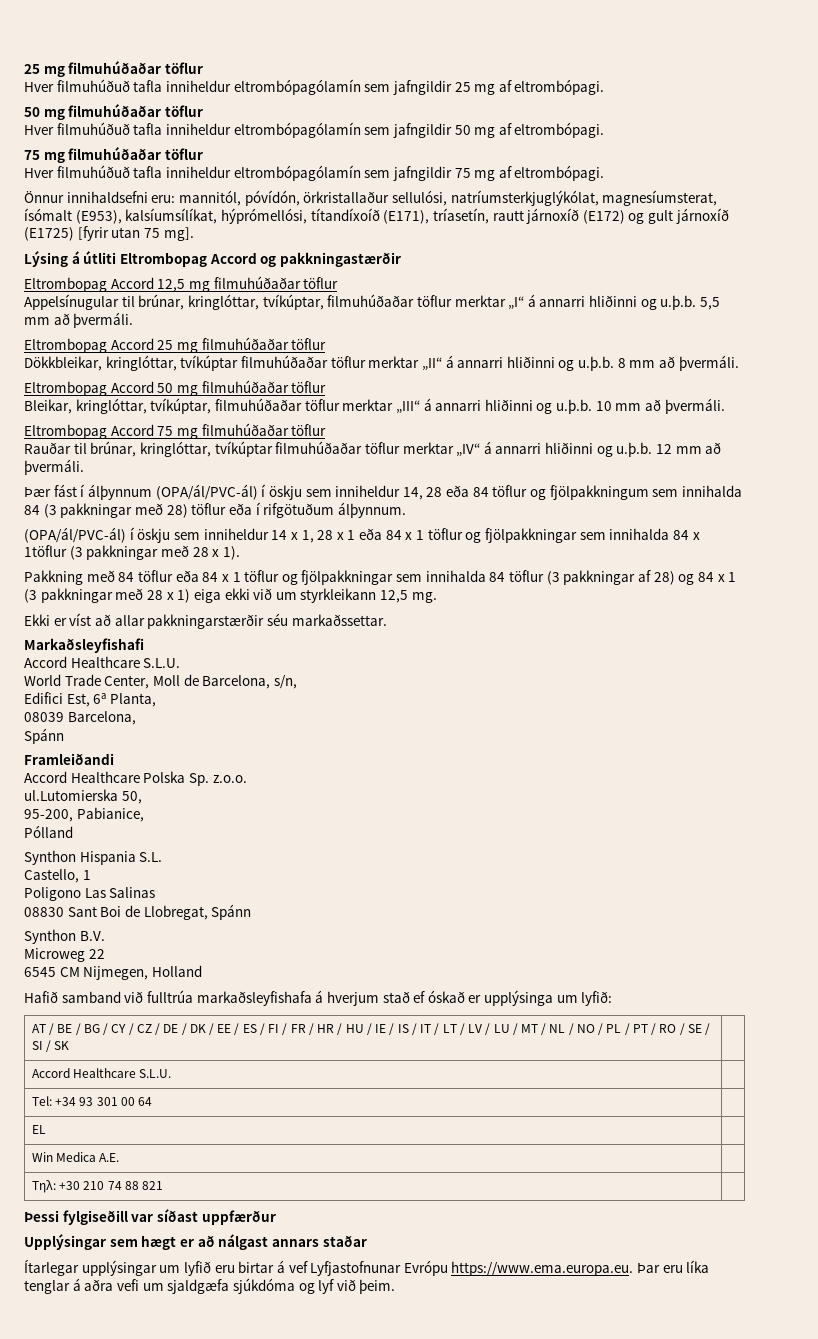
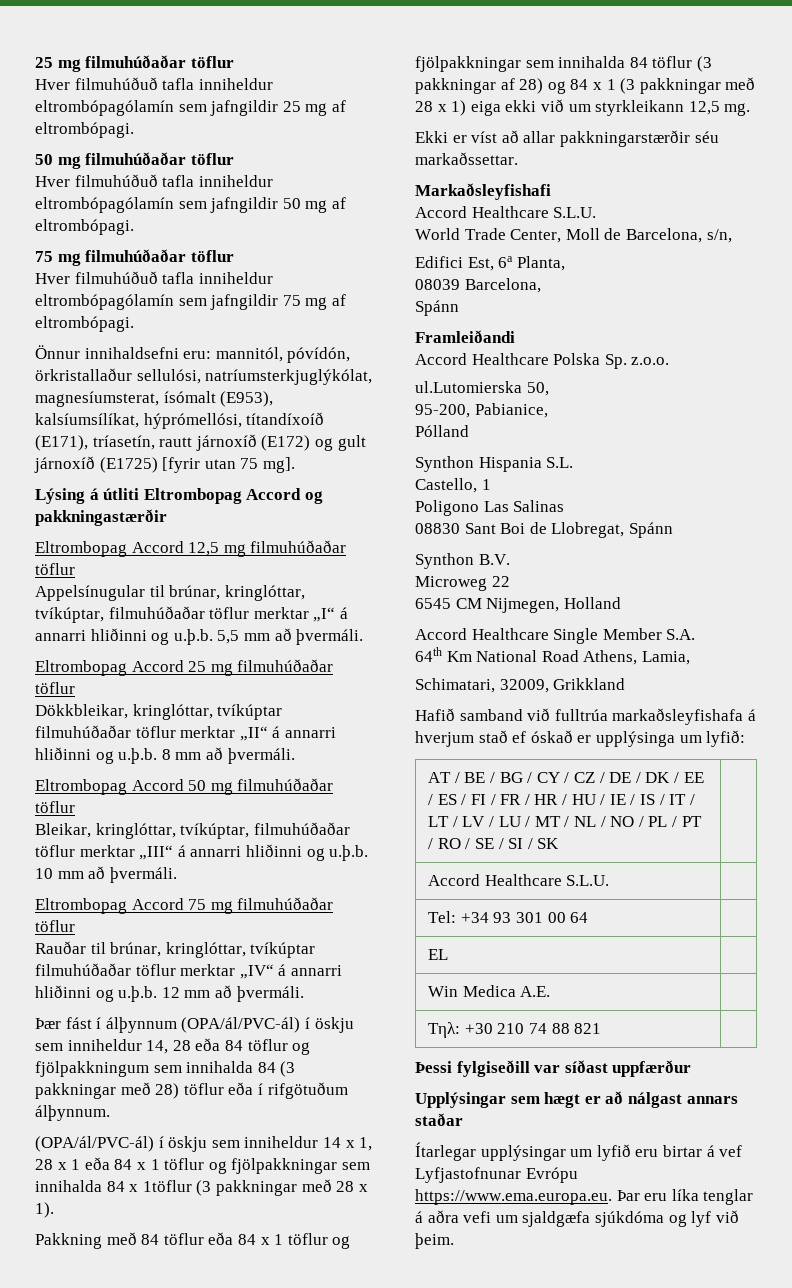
+ Accord Healthcare Single Member S.A.
+ 64th Km National Road Athens, Lamia,
+ Schimatari, 32009, Grikkland

